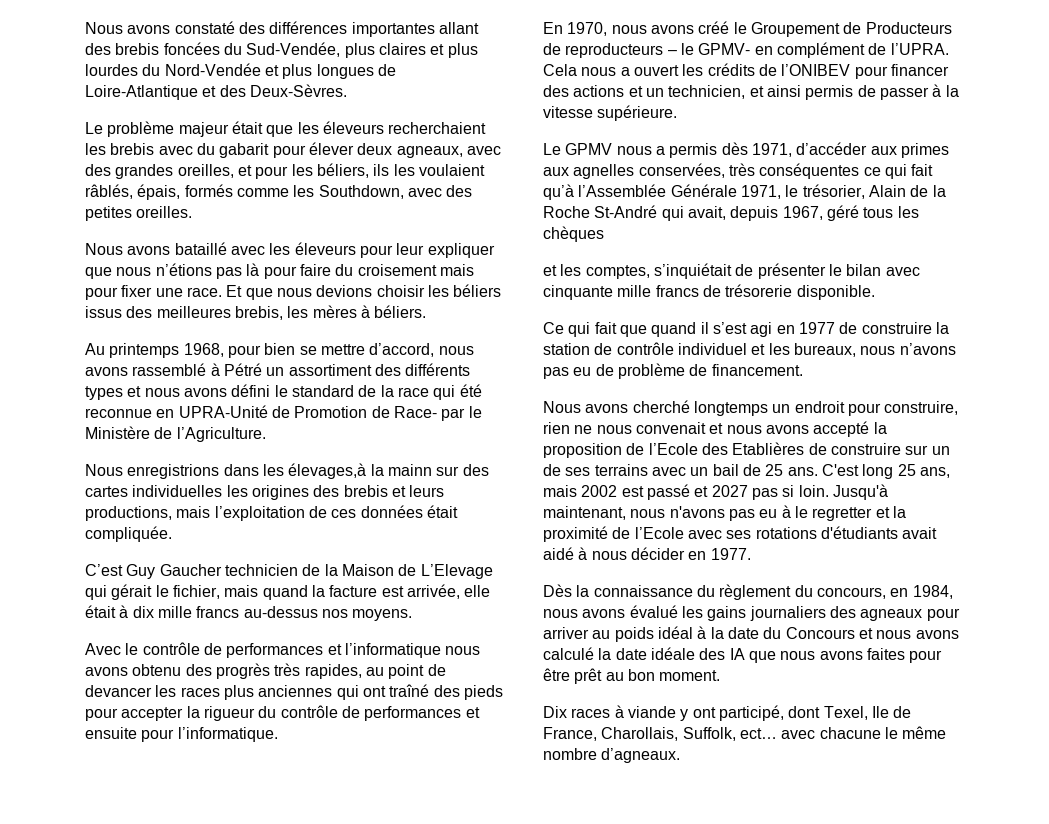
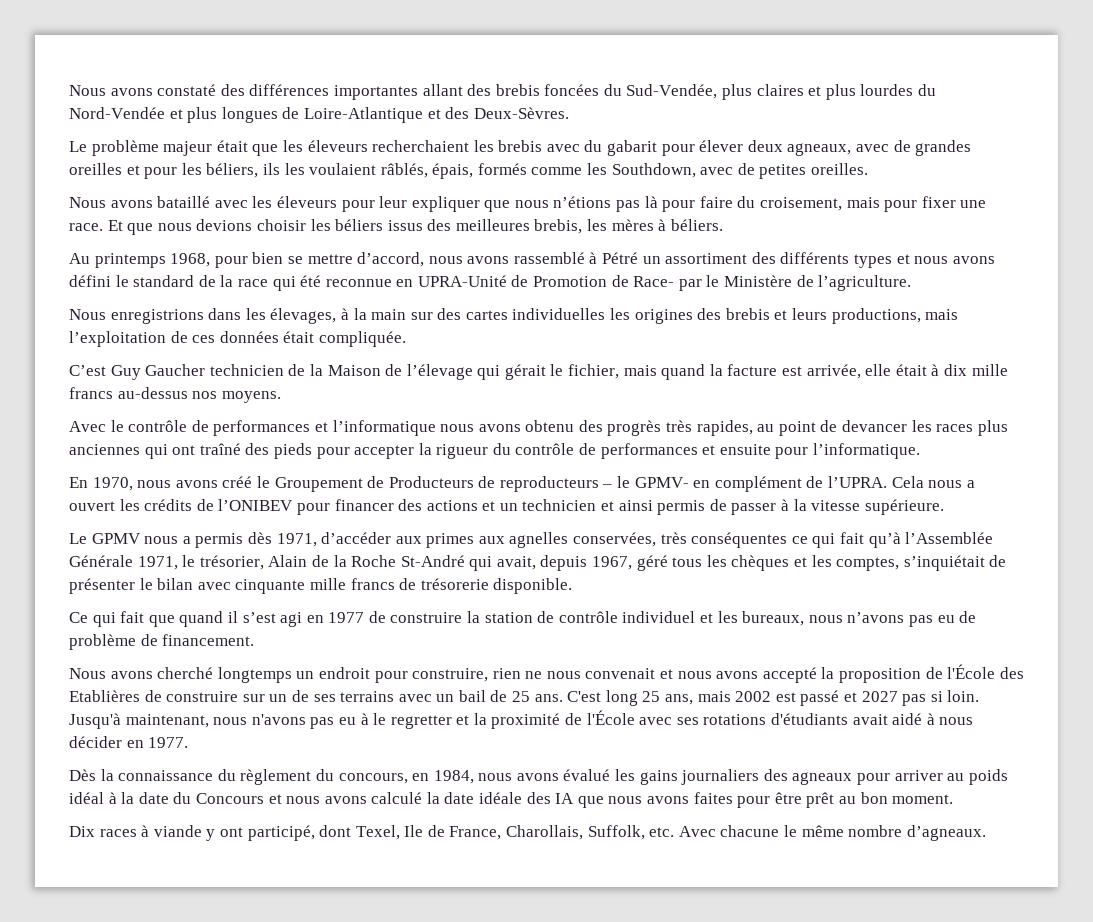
- Le problème majeur était que les éleveurs recherchaient les brebis avec du gabarit pour élever deux agneaux, avec des grandes oreilles, et pour les béliers, ils les voulaient râblés, épais, formés comme les Southdown, avec des petites oreilles.
+ Le problème majeur était que les éleveurs recherchaient les brebis avec du gabarit pour élever deux agneaux, avec de grandes oreilles et pour les béliers, ils les voulaient râblés, épais, formés comme les Southdown, avec de petites oreilles.
- Nous avons bataillé avec les éleveurs pour leur expliquer que nous n’étions pas là pour faire du croisement mais pour fixer une race.
+ Nous avons bataillé avec les éleveurs pour leur expliquer que nous n’étions pas là pour faire du croisement, mais pour fixer une race.
- Au printemps 1968, pour bien se mettre d’accord, nous avons rassemblé à Pétré un assortiment des différents types et nous avons défini le standard de la race qui été reconnue en UPRA-Unité de Promotion de Race- par le Ministère de l’Agriculture.
+ Au printemps 1968, pour bien se mettre d’accord, nous avons rassemblé à Pétré un assortiment des différents types et nous avons défini le standard de la race qui été reconnue en UPRA-Unité de Promotion de Race- par le Ministère de l’agriculture.
- Nous enregistrions dans les élevages,à la mainn sur des cartes individuelles les origines des brebis et leurs productions, mais l’exploitation de ces données était compliquée.
+ Nous enregistrions dans les élevages, à la main sur des cartes individuelles les origines des brebis et leurs productions, mais l’exploitation de ces données était compliquée.
- C’est Guy Gaucher technicien de la Maison de L’Elevage qui gérait le fichier, mais quand la facture est arrivée, elle était à dix mille francs au-dessus nos moyens.
+ C’est Guy Gaucher technicien de la Maison de l’élevage qui gérait le fichier, mais quand la facture est arrivée, elle était à dix mille francs au-dessus nos moyens.
- Cela nous a ouvert les crédits de l’ONIBEV pour financer des actions et un technicien, et ainsi permis de passer à la vitesse supérieure.
+ Cela nous a ouvert les crédits de l’ONIBEV pour financer des actions et un technicien et ainsi permis de passer à la vitesse supérieure.
- Le GPMV nous a permis dès 1971, d’accéder aux primes aux agnelles conservées, très conséquentes ce qui fait qu’à l’Assemblée Générale 1971, le trésorier, Alain de la Roche St-André qui avait, depuis 1967, géré tous les chèques
- et les comptes, s’inquiétait de présenter le bilan avec cinquante mille francs de trésorerie disponible.
+ Le GPMV nous a permis dès 1971, d’accéder aux primes aux agnelles conservées, très conséquentes ce qui fait qu’à l’Assemblée Générale 1971, le trésorier, Alain de la Roche St-André qui avait, depuis 1967, géré tous les chèques et les comptes, s’inquiétait de présenter le bilan avec cinquante mille francs de trésorerie disponible.
- Nous avons cherché longtemps un endroit pour construire, rien ne nous convenait et nous avons accepté la proposition de l’Ecole des Etablières de construire sur un de ses terrains avec un bail de 25 ans.
+ Nous avons cherché longtemps un endroit pour construire, rien ne nous convenait et nous avons accepté la proposition de l'École des Etablières de construire sur un de ses terrains avec un bail de 25 ans.
- Jusqu'à maintenant, nous n'avons pas eu à le regretter et la proximité de l’Ecole avec ses rotations d'étudiants avait aidé à nous décider en 1977.
+ Jusqu'à maintenant, nous n'avons pas eu à le regretter et la proximité de l'École avec ses rotations d'étudiants avait aidé à nous décider en 1977.
- Dix races à viande y ont participé, dont Texel, Ile de France, Charollais, Suffolk, ect… avec chacune le même nombre d’agneaux.
+ Dix races à viande y ont participé, dont Texel, Ile de France, Charollais, Suffolk, etc. Avec chacune le même nombre d’agneaux.

